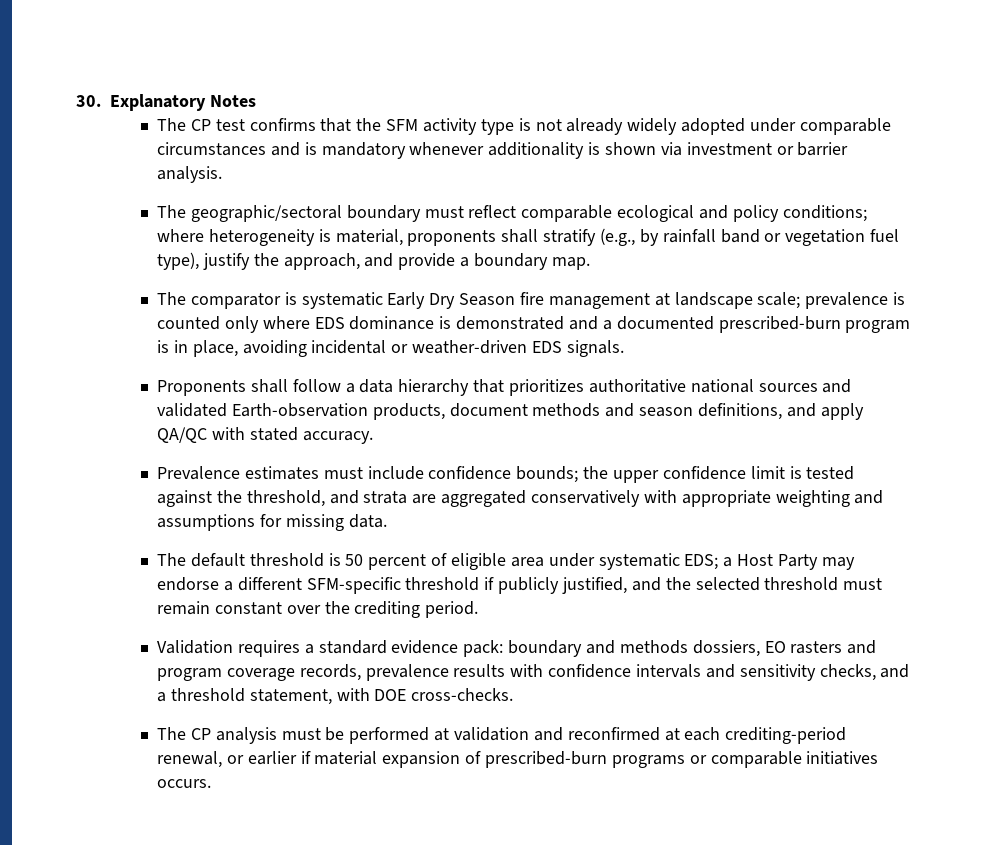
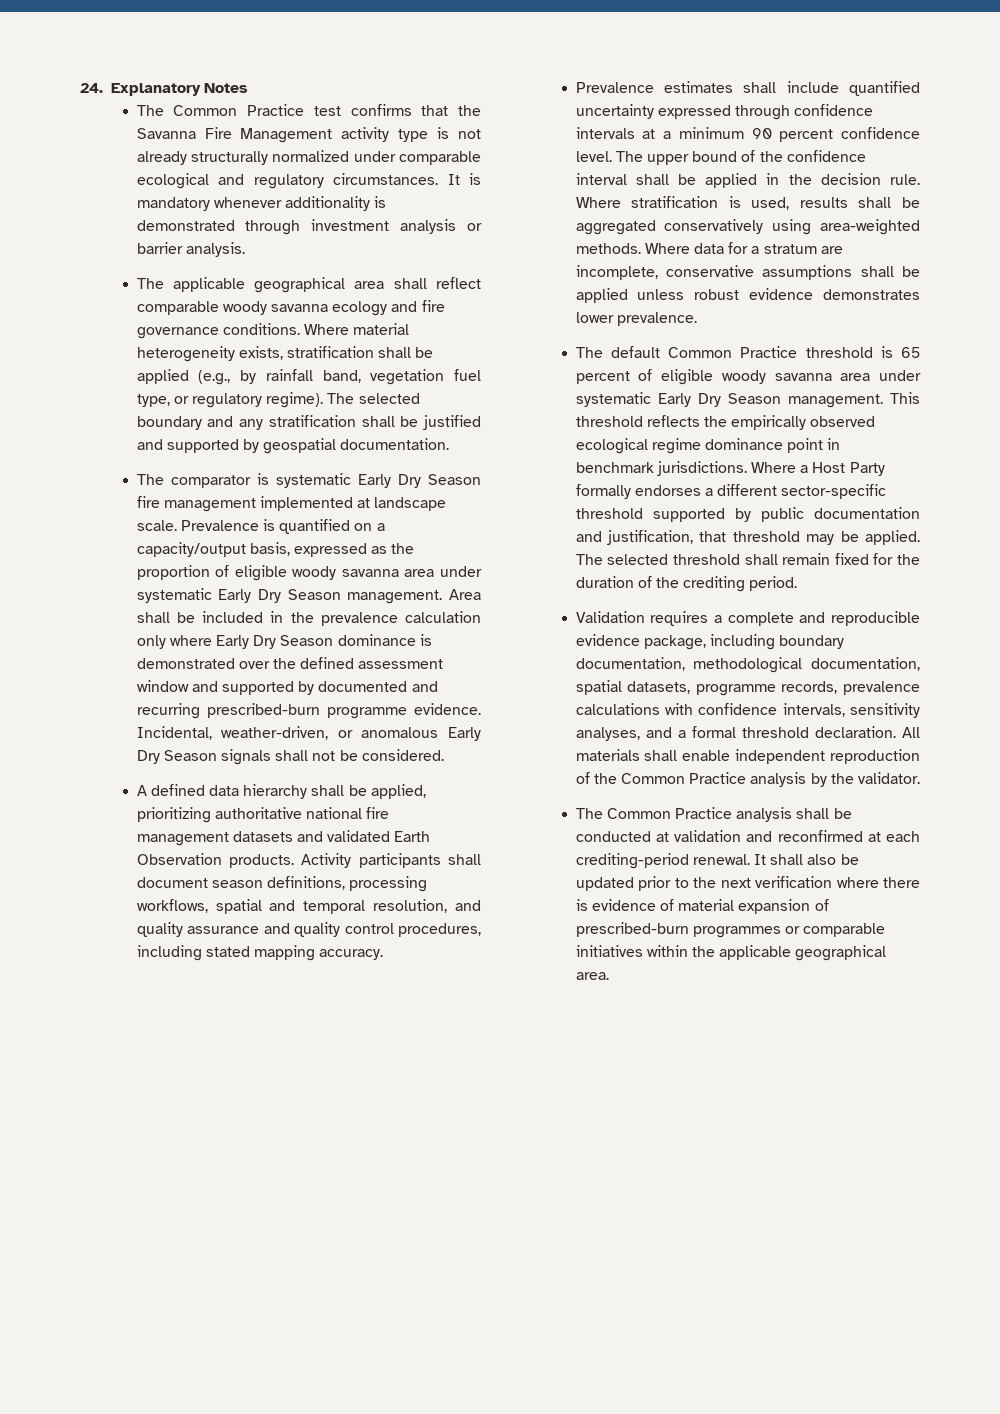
- 30. Explanatory Notes
+ 24. Explanatory Notes
- The CP test confirms that the SFM activity type is not already widely adopted under comparable circumstances and is mandatory whenever additionality is shown via investment or barrier analysis.
+ The Common Practice test confirms that the Savanna Fire Management activity type is not already structurally normalized under comparable ecological and regulatory circumstances. It is mandatory whenever additionality is demonstrated through investment analysis or barrier analysis.
- The geographic/sectoral boundary must reflect comparable ecological and policy conditions; where heterogeneity is material, proponents shall stratify (e.g., by rainfall band or vegetation fuel type), justify the approach, and provide a boundary map.
+ The applicable geographical area shall reflect comparable woody savanna ecology and fire governance conditions. Where material heterogeneity exists, stratification shall be applied (e.g., by rainfall band, vegetation fuel type, or regulatory regime). The selected boundary and any stratification shall be justified and supported by geospatial documentation.
- The comparator is systematic Early Dry Season fire management at landscape scale; prevalence is counted only where EDS dominance is demonstrated and a documented prescribed-burn program is in place, avoiding incidental or weather-driven EDS signals.
- Proponents shall follow a data hierarchy that prioritizes authoritative national sources and validated Earth-observation products, document methods and season definitions, and apply QA/QC with stated accuracy.
- Prevalence estimates must include confidence bounds; the upper confidence limit is tested against the threshold, and strata are aggregated conservatively with appropriate weighting and assumptions for missing data.
+ The comparator is systematic Early Dry Season fire management implemented at landscape scale. Prevalence is quantified on a capacity/output basis, expressed as the proportion of eligible woody savanna area under systematic Early Dry Season management. Area shall be included in the prevalence calculation only where Early Dry Season dominance is demonstrated over the defined assessment window and supported by documented and recurring prescribed-burn programme evidence. Incidental, weather-driven, or anomalous Early Dry Season signals shall not be considered.
+ A defined data hierarchy shall be applied, prioritizing authoritative national fire management datasets and validated Earth Observation products. Activity participants shall document season definitions, processing workflows, spatial and temporal resolution, and quality assurance and quality control procedures, including stated mapping accuracy.
+ Prevalence estimates shall include quantified uncertainty expressed through confidence intervals at a minimum 90 percent confidence level. The upper bound of the confidence interval shall be applied in the decision rule. Where stratification is used, results shall be aggregated conservatively using area-weighted methods. Where data for a stratum are incomplete, conservative assumptions shall be applied unless robust evidence demonstrates lower prevalence.
- The default threshold is 50 percent of eligible area under systematic EDS; a Host Party may endorse a different SFM-specific threshold if publicly justified, and the selected threshold must remain constant over the crediting period.
+ The default Common Practice threshold is 65 percent of eligible woody savanna area under systematic Early Dry Season management. This threshold reflects the empirically observed ecological regime dominance point in benchmark jurisdictions. Where a Host Party formally endorses a different sector-specific threshold supported by public documentation and justification, that threshold may be applied. The selected threshold shall remain fixed for the duration of the crediting period.
- Validation requires a standard evidence pack: boundary and methods dossiers, EO rasters and program coverage records, prevalence results with confidence intervals and sensitivity checks, and a threshold statement, with DOE cross-checks.
- The CP analysis must be performed at validation and reconfirmed at each crediting-period renewal, or earlier if material expansion of prescribed-burn programs or comparable initiatives occurs.
+ Validation requires a complete and reproducible evidence package, including boundary documentation, methodological documentation, spatial datasets, programme records, prevalence calculations with confidence intervals, sensitivity analyses, and a formal threshold declaration. All materials shall enable independent reproduction of the Common Practice analysis by the validator.
+ The Common Practice analysis shall be conducted at validation and reconfirmed at each crediting-period renewal. It shall also be updated prior to the next verification where there is evidence of material expansion of prescribed-burn programmes or comparable initiatives within the applicable geographical area.

